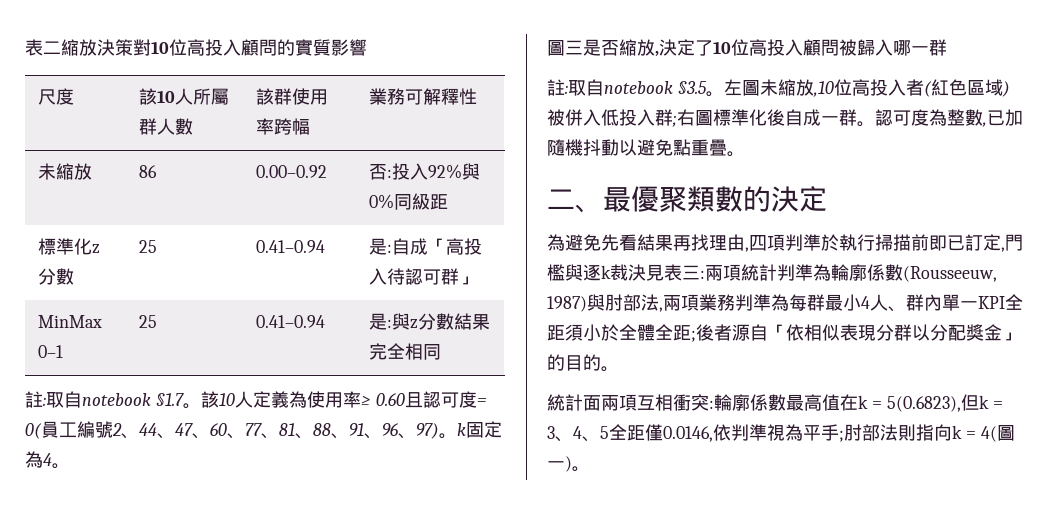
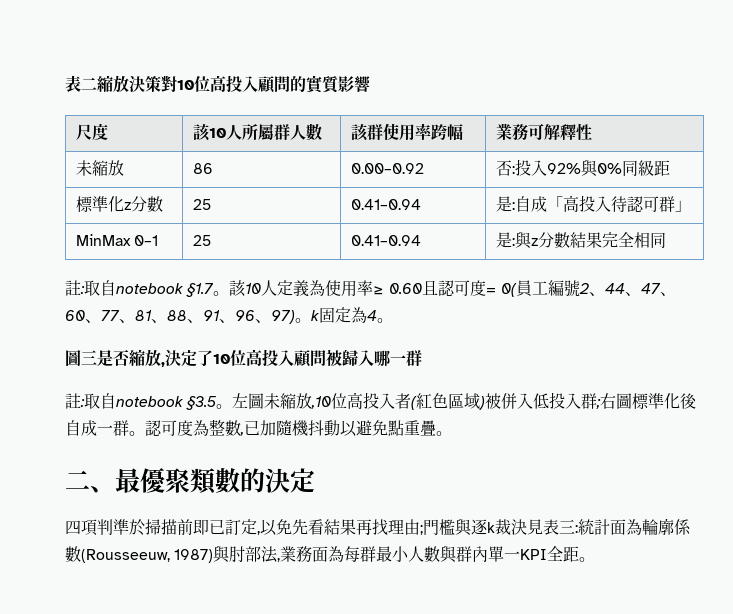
- 為避免先看結果再找理由,四項判準於執行掃描前即已訂定,門檻與逐k裁決見表三:兩項統計判準為輪廓係數(Rousseeuw, 1987)與肘部法,兩項業務判準為每群最小4人、群內單一KPI全距須小於全體全距;後者源自「依相似表現分群以分配獎金」的目的。
- 統計面兩項互相衝突:輪廓係數最高值在k = 5(0.6823),但k = 3、4、5全距僅0.0146,依判準視為平手;肘部法則指向k = 4(圖一)。
+ 四項判準於掃描前即已訂定,以免先看結果再找理由;門檻與逐k裁決見表三:統計面為輪廓係數(Rousseeuw, 1987)與肘部法,業務面為每群最小人數與群內單一KPI全距。

